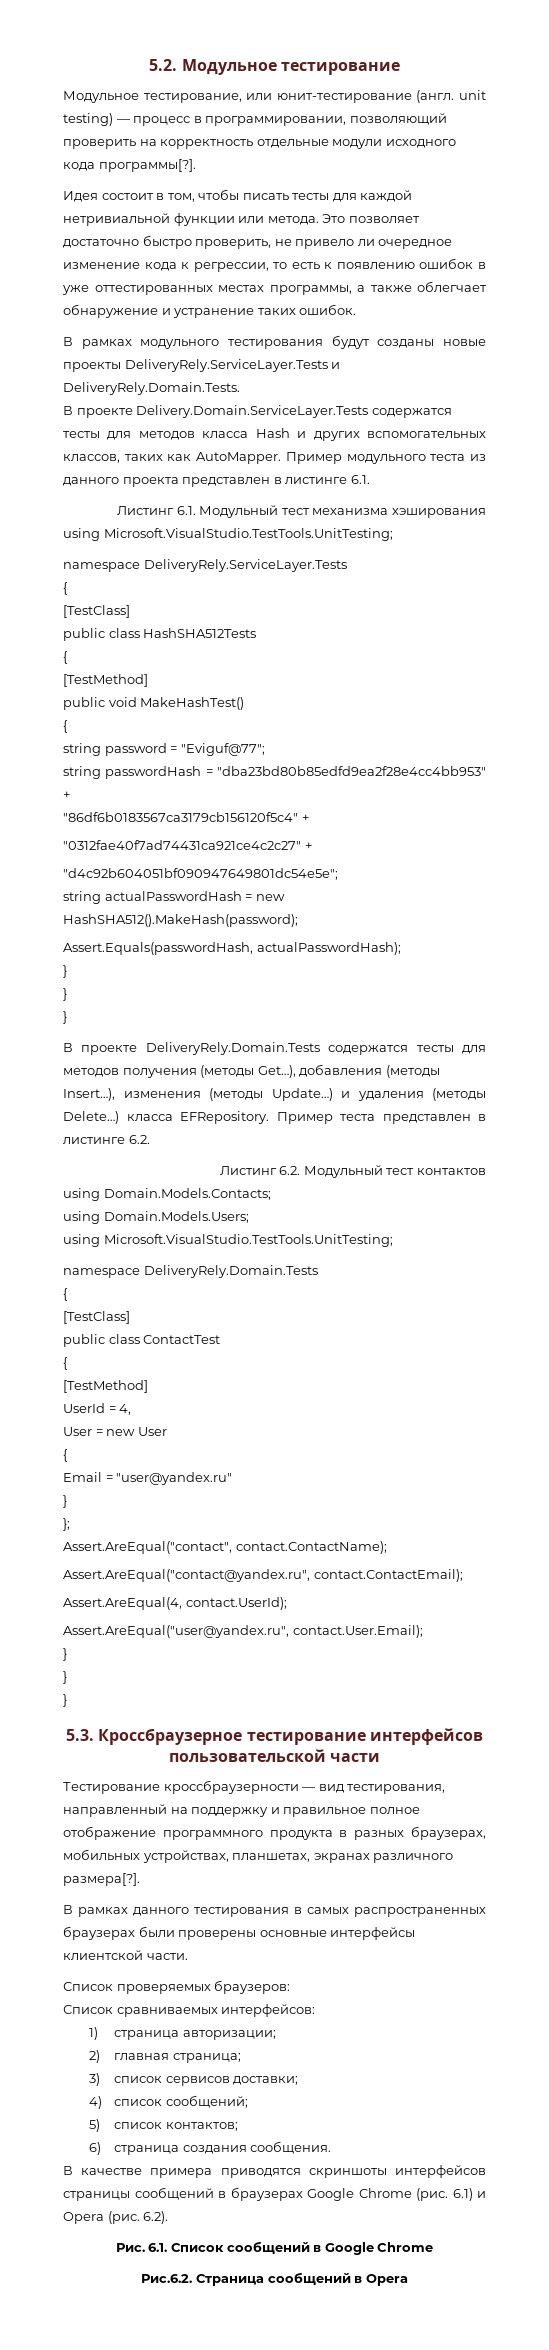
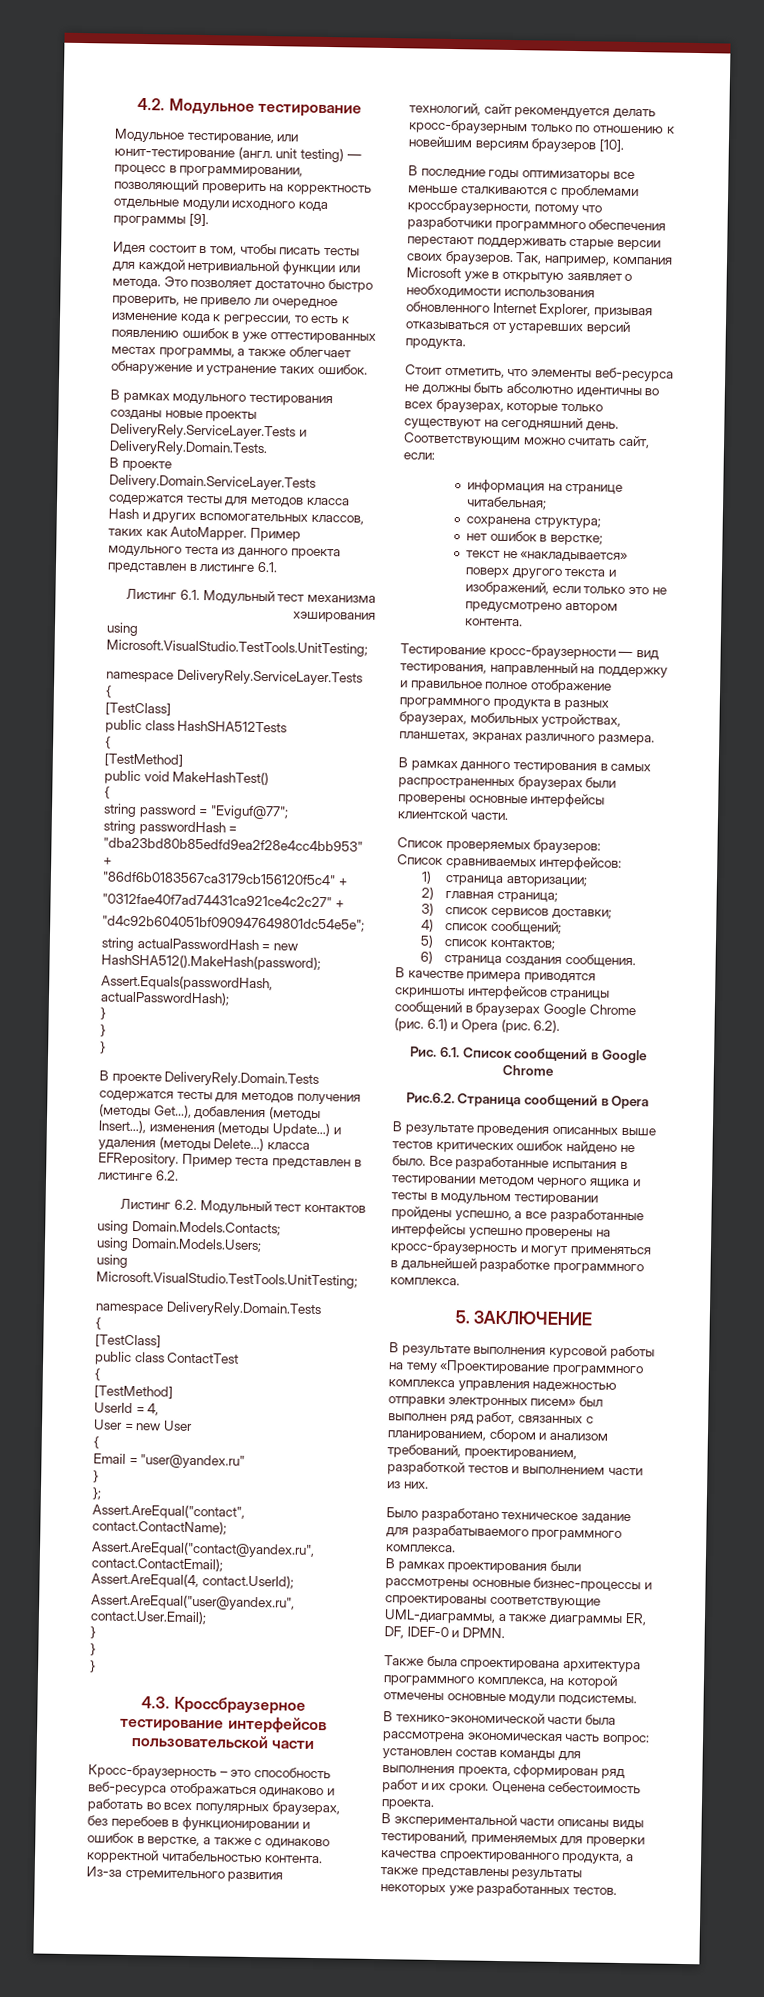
- 5.2. Модульное тестирование
+ 4.2. Модульное тестирование
- Модульное тестирование, или юнит-тестирование (англ. unit testing) — процесс в программировании, позволяющий проверить на корректность отдельные модули исходного кода программы[?].
+ Модульное тестирование, или юнит-тестирование (англ. unit testing) — процесс в программировании, позволяющий проверить на корректность отдельные модули исходного кода программы [9].
- В рамках модульного тестирования будут созданы новые проекты DeliveryRely.ServiceLayer.Tests и DeliveryRely.Domain.Tests.
+ В рамках модульного тестирования созданы новые проекты DeliveryRely.ServiceLayer.Tests и DeliveryRely.Domain.Tests.
- 5.3. Кроссбраузерное тестирование интерфейсов пользовательской части
+ 4.3. Кроссбраузерное тестирование интерфейсов пользовательской части
+ Кросс-браузерность – это способность веб-ресурса отображаться одинаково и работать во всех популярных браузерах, без перебоев в функционировании и ошибок в верстке, а также с одинаково корректной читабельностью контента. Из-за стремительного развития технологий, сайт рекомендуется делать кросс-браузерным только по отношению к новейшим версиям браузеров [10].
+ В последние годы оптимизаторы все меньше сталкиваются с проблемами кроссбраузерности, потому что разработчики программного обеспечения перестают поддерживать старые версии своих браузеров. Так, например, компания Microsoft уже в открытую заявляет о необходимости использования обновленного Internet Explorer, призывая отказываться от устаревших версий продукта.
+ Стоит отметить, что элементы веб-ресурса не должны быть абсолютно идентичны во всех браузерах, которые только существуют на сегодняшний день. Соответствующим можно считать сайт, если:
+ информация на странице читабельная;
+ сохранена структура;
+ нет ошибок в верстке;
+ текст не «накладывается» поверх другого текста и изображений, если только это не предусмотрено автором контента.
- Тестирование кроссбраузерности — вид тестирования, направленный на поддержку и правильное полное отображение программного продукта в разных браузерах, мобильных устройствах, планшетах, экранах различного размера[?].
+ Тестирование кросс-браузерности — вид тестирования, направленный на поддержку и правильное полное отображение программного продукта в разных браузерах, мобильных устройствах, планшетах, экранах различного размера.
+ В результате проведения описанных выше тестов критических ошибок найдено не было. Все разработанные испытания в тестировании методом черного ящика и тесты в модульном тестировании пройдены успешно, а все разработанные интерфейсы успешно проверены на кросс-браузерность и могут применяться в дальнейшей разработке программного комплекса.
+ 5. ЗАКЛЮЧЕНИЕ
+ В результате выполнения курсовой работы на тему «Проектирование программного комплекса управления надежностью отправки электронных писем» был выполнен ряд работ, связанных с планированием, сбором и анализом требований, проектированием, разработкой тестов и выполнением части из них.
+ Было разработано техническое задание для разрабатываемого программного комплекса.
+ В рамках проектирования были рассмотрены основные бизнес-процессы и спроектированы соответствующие UML-диаграммы, а также диаграммы ER, DF, IDEF-0 и DPMN.
+ Также была спроектирована архитектура программного комплекса, на которой отмечены основные модули подсистемы.
+ В технико-экономической части была рассмотрена экономическая часть вопрос: установлен состав команды для выполнения проекта, сформирован ряд работ и их сроки. Оценена себестоимость проекта.
+ В экспериментальной части описаны виды тестирований, применяемых для проверки качества спроектированного продукта, а также представлены результаты некоторых уже разработанных тестов.

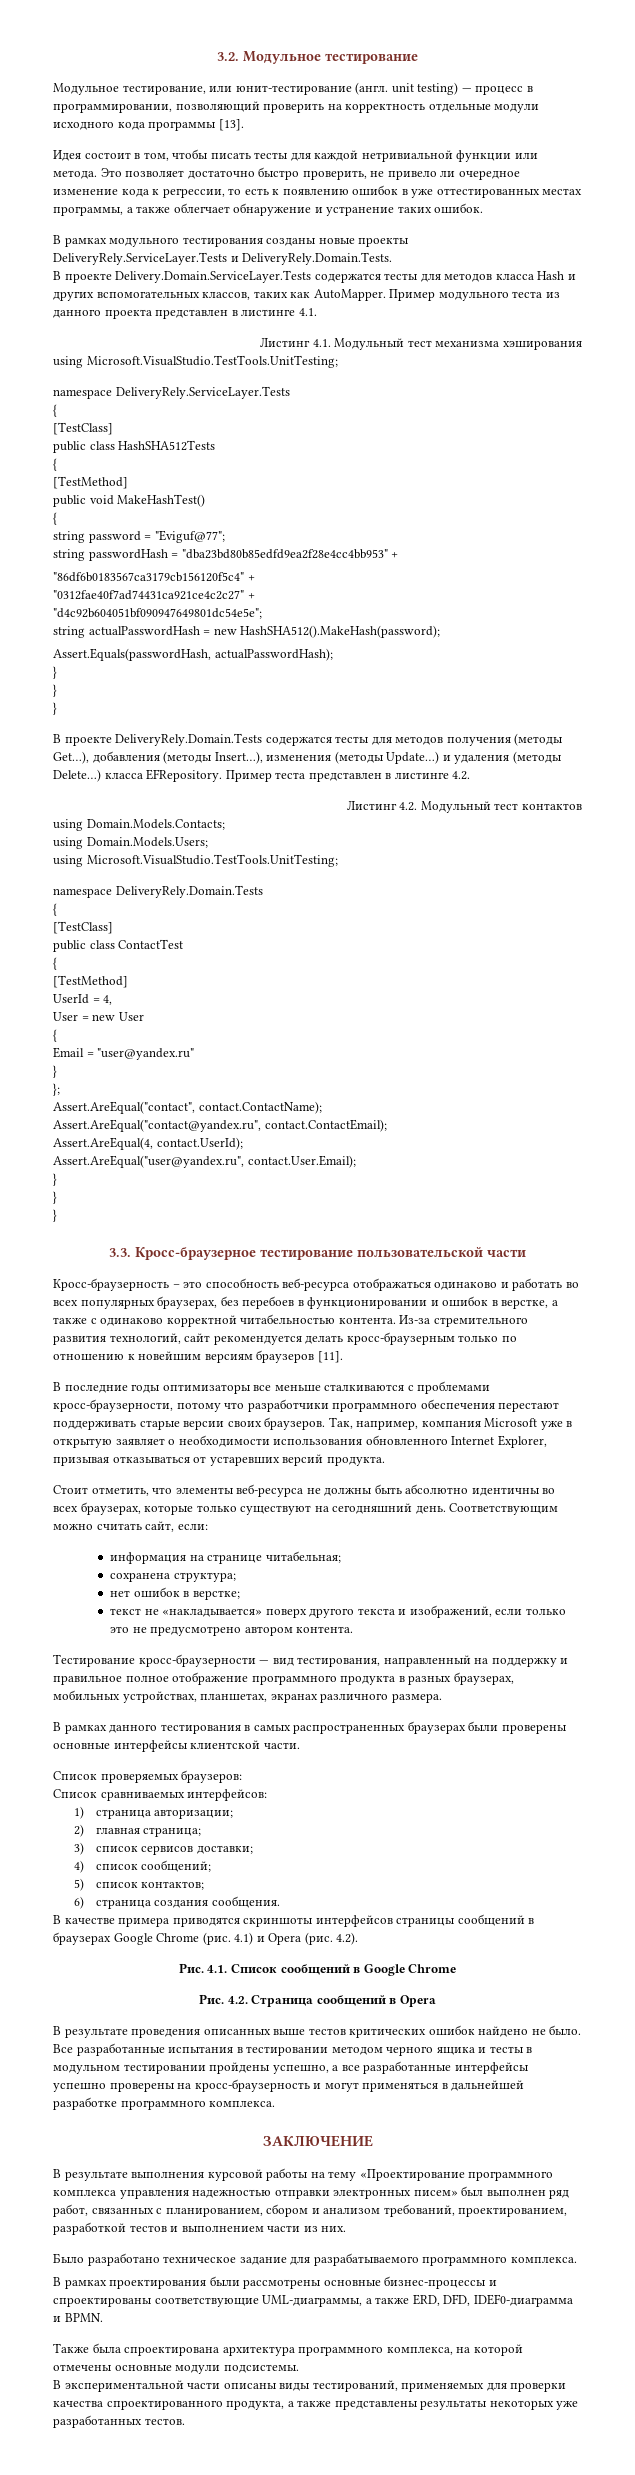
- 4.2. Модульное тестирование
+ 3.2. Модульное тестирование
- Модульное тестирование, или юнит-тестирование (англ. unit testing) — процесс в программировании, позволяющий проверить на корректность отдельные модули исходного кода программы [9].
+ Модульное тестирование, или юнит-тестирование (англ. unit testing) — процесс в программировании, позволяющий проверить на корректность отдельные модули исходного кода программы [13].
- Пример модульного теста из данного проекта представлен в листинге 6.1.
- Листинг 6.1. Модульный тест механизма хэширования
+ Пример модульного теста из данного проекта представлен в листинге 4.1.
+ Листинг 4.1. Модульный тест механизма хэширования
- Пример теста представлен в листинге 6.2.
- Листинг 6.2. Модульный тест контактов
+ Пример теста представлен в листинге 4.2.
+ Листинг 4.2. Модульный тест контактов
- 4.3. Кроссбраузерное тестирование интерфейсов пользовательской части
+ 3.3. Кросс-браузерное тестирование пользовательской части
- Из-за стремительного развития технологий, сайт рекомендуется делать кросс-браузерным только по отношению к новейшим версиям браузеров [10].
+ Из-за стремительного развития технологий, сайт рекомендуется делать кросс-браузерным только по отношению к новейшим версиям браузеров [11].
- В последние годы оптимизаторы все меньше сталкиваются с проблемами кроссбраузерности, потому что разработчики программного обеспечения перестают поддерживать старые версии своих браузеров.
+ В последние годы оптимизаторы все меньше сталкиваются с проблемами кросс-браузерности, потому что разработчики программного обеспечения перестают поддерживать старые версии своих браузеров.
- 6.1) и Opera (рис.
+ 4.1) и Opera (рис.
- 6.2).
- Рис. 6.1. Список сообщений в Google Chrome
+ 4.2).
+ Рис. 4.1. Список сообщений в Google Chrome
- Рис.6.2. Страница сообщений в Opera
+ Рис. 4.2. Страница сообщений в Opera
- 5. ЗАКЛЮЧЕНИЕ
+ ЗАКЛЮЧЕНИЕ
- В рамках проектирования были рассмотрены основные бизнес-процессы и спроектированы соответствующие UML-диаграммы, а также диаграммы ER, DF, IDEF-0 и DPMN.
+ В рамках проектирования были рассмотрены основные бизнес-процессы и спроектированы соответствующие UML-диаграммы, а также ERD, DFD, IDEF0-диаграмма и BPMN.
- В технико-экономической части была рассмотрена экономическая часть вопрос: установлен состав команды для выполнения проекта, сформирован ряд работ и их сроки. Оценена себестоимость проекта.

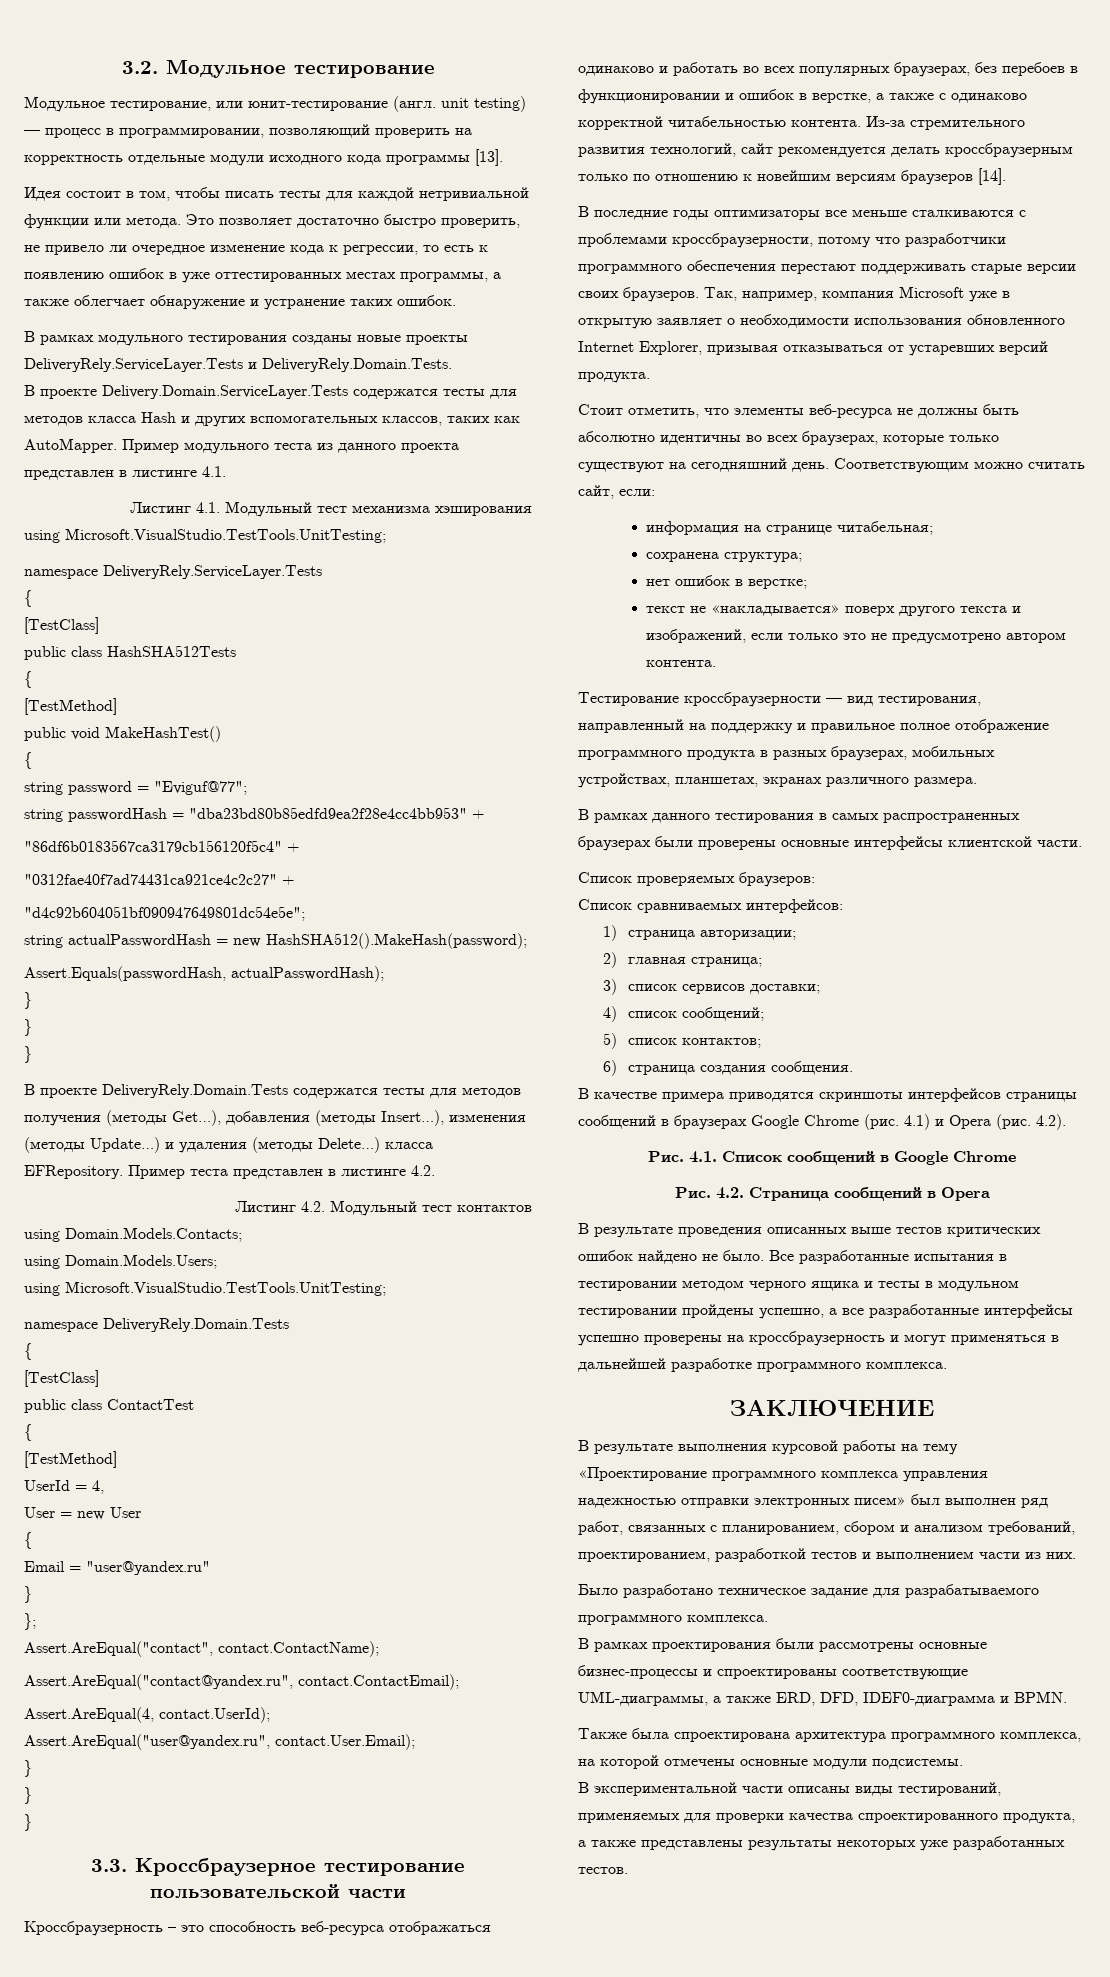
- 3.3. Кросс-браузерное тестирование пользовательской части
+ 3.3. Кроссбраузерное тестирование пользовательской части
- Кросс-браузерность – это способность веб-ресурса отображаться одинаково и работать во всех популярных браузерах, без перебоев в функционировании и ошибок в верстке, а также с одинаково корректной читабельностью контента.
+ Кроссбраузерность – это способность веб-ресурса отображаться одинаково и работать во всех популярных браузерах, без перебоев в функционировании и ошибок в верстке, а также с одинаково корректной читабельностью контента.
- Из-за стремительного развития технологий, сайт рекомендуется делать кросс-браузерным только по отношению к новейшим версиям браузеров [11].
+ Из-за стремительного развития технологий, сайт рекомендуется делать кроссбраузерным только по отношению к новейшим версиям браузеров [14].
- В последние годы оптимизаторы все меньше сталкиваются с проблемами кросс-браузерности, потому что разработчики программного обеспечения перестают поддерживать старые версии своих браузеров.
+ В последние годы оптимизаторы все меньше сталкиваются с проблемами кроссбраузерности, потому что разработчики программного обеспечения перестают поддерживать старые версии своих браузеров.
- Тестирование кросс-браузерности — вид тестирования, направленный на поддержку и правильное полное отображение программного продукта в разных браузерах, мобильных устройствах, планшетах, экранах различного размера.
+ Тестирование кроссбраузерности — вид тестирования, направленный на поддержку и правильное полное отображение программного продукта в разных браузерах, мобильных устройствах, планшетах, экранах различного размера.
- Все разработанные испытания в тестировании методом черного ящика и тесты в модульном тестировании пройдены успешно, а все разработанные интерфейсы успешно проверены на кросс-браузерность и могут применяться в дальнейшей разработке программного комплекса.
+ Все разработанные испытания в тестировании методом черного ящика и тесты в модульном тестировании пройдены успешно, а все разработанные интерфейсы успешно проверены на кроссбраузерность и могут применяться в дальнейшей разработке программного комплекса.

